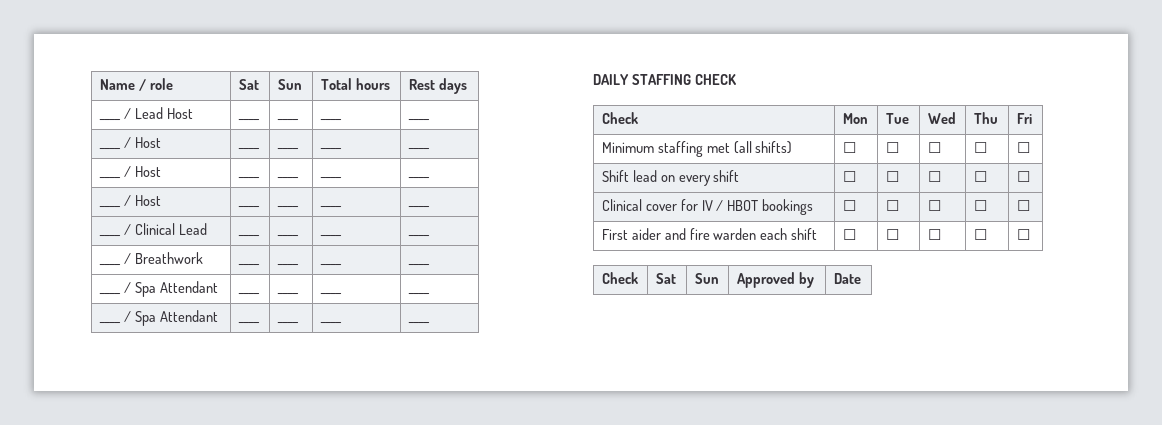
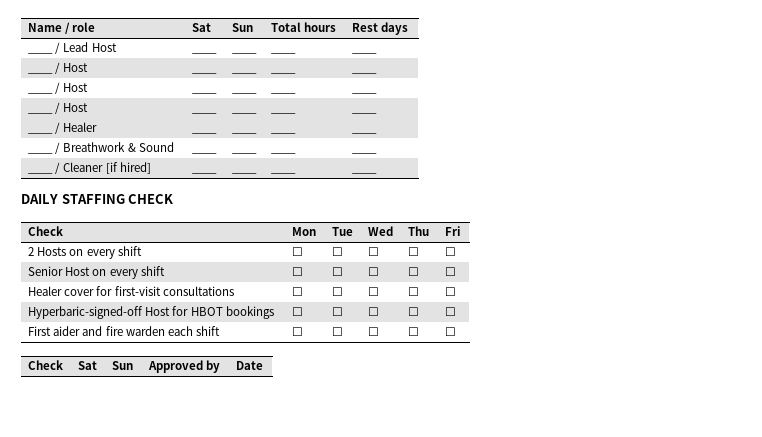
- ____ / Clinical Lead | ____ | ____ | ____ | ____
+ ____ / Healer | ____ | ____ | ____ | ____
- ____ / Breathwork | ____ | ____ | ____ | ____
- ____ / Spa Attendant | ____ | ____ | ____ | ____
- ____ / Spa Attendant | ____ | ____ | ____ | ____
+ ____ / Breathwork & Sound | ____ | ____ | ____ | ____
+ ____ / Cleaner [if hired] | ____ | ____ | ____ | ____
- Minimum staffing met (all shifts) | ☐ | ☐ | ☐ | ☐ | ☐
- Shift lead on every shift | ☐ | ☐ | ☐ | ☐ | ☐
- Clinical cover for IV / HBOT bookings | ☐ | ☐ | ☐ | ☐ | ☐
+ 2 Hosts on every shift | ☐ | ☐ | ☐ | ☐ | ☐
+ Senior Host on every shift | ☐ | ☐ | ☐ | ☐ | ☐
+ Healer cover for first-visit consultations | ☐ | ☐ | ☐ | ☐ | ☐
+ Hyperbaric-signed-off Host for HBOT bookings | ☐ | ☐ | ☐ | ☐ | ☐

